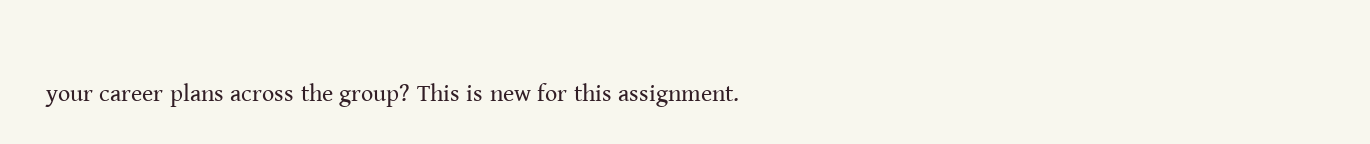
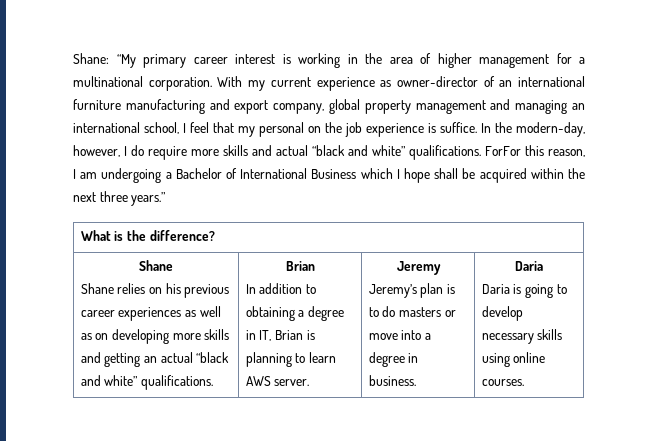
- your career plans across the group? This is new for this assignment.
+ Shane: “My primary career interest is working in the area of higher management for a multinational corporation. With my current experience as owner-director of an international furniture manufacturing and export company, global property management and managing an international school, I feel that my personal on the job experience is suffice. In the modern-day, however, I do require more skills and actual “black and white” qualifications. ForFor this reason, I am undergoing a Bachelor of International Business which I hope shall be acquired within the next three years.”
+ What is the difference?
+ Shane
+ Shane relies on his previous career experiences as well as on developing more skills and getting an actual “black and white” qualifications. | Brian
+ In addition to obtaining a degree in IT, Brian is planning to learn AWS server. | Jeremy
+ Jeremy’s plan is to do masters or move into a degree in business. | Daria
+ Daria is going to develop necessary skills using online courses.

